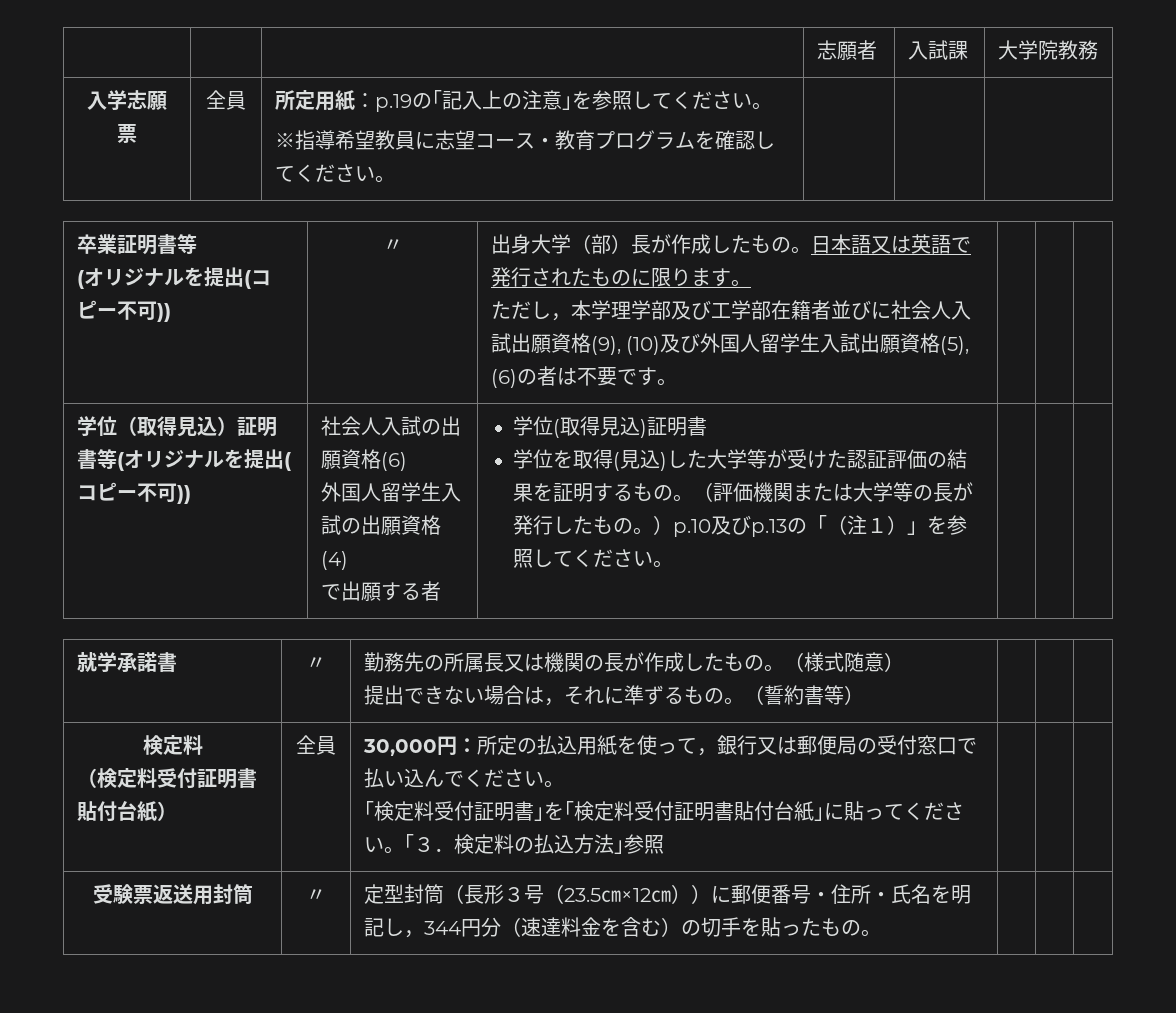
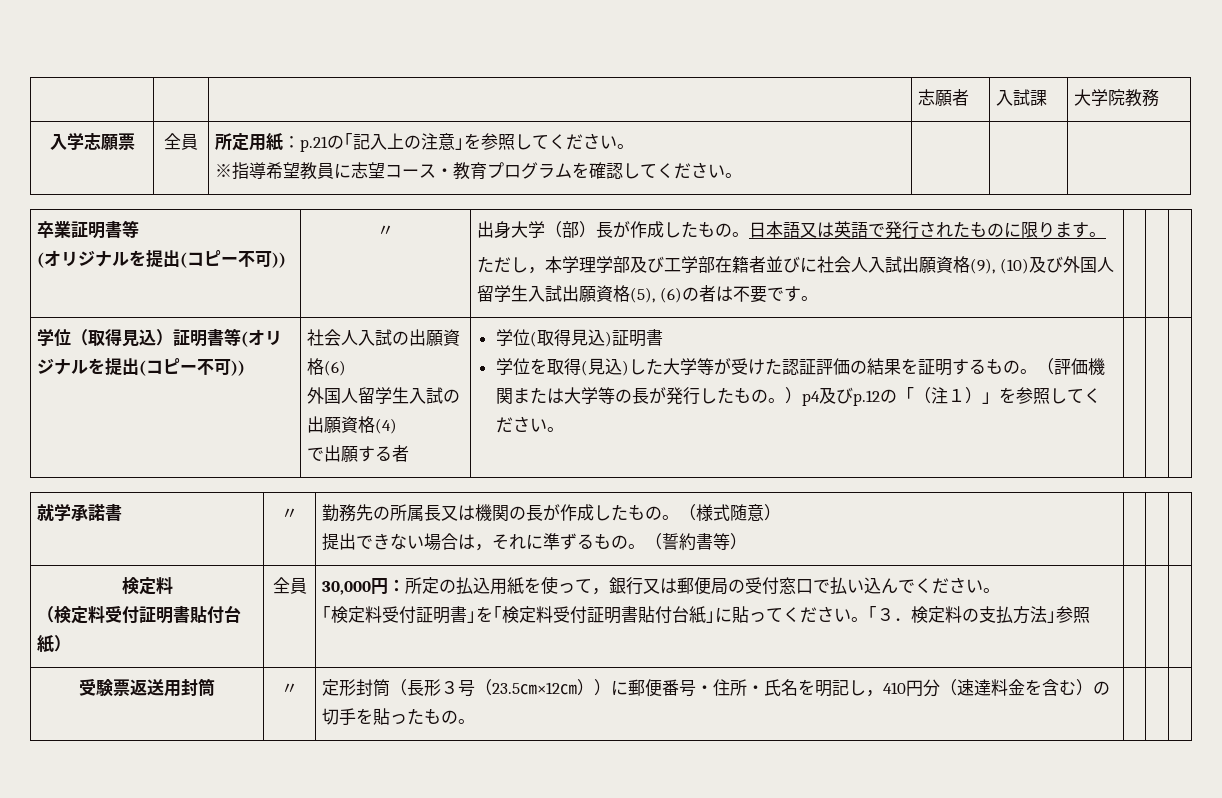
- 入学志願票 | 全員 | 所定用紙：p.19の｢記入上の注意｣を参照してください。
+ 入学志願票 | 全員 | 所定用紙：p.21の｢記入上の注意｣を参照してください。
- （評価機関または大学等の長が発行したもの。）p.10及びp.13の「（注１）」を参照してください。
+ （評価機関または大学等の長が発行したもの。）p4及びp.12の「（注１）」を参照してください。
- ｢３．検定料の払込方法｣参照
+ ｢３．検定料の支払方法｣参照
- 受験票返送用封筒 | 〃 | 定型封筒（長形３号（23.5㎝×12㎝））に郵便番号・住所・氏名を明記し，344円分（速達料金を含む）の切手を貼ったもの。 | | |
+ 受験票返送用封筒 | 〃 | 定形封筒（長形３号（23.5㎝×12㎝））に郵便番号・住所・氏名を明記し，410円分（速達料金を含む）の切手を貼ったもの。 | | |

